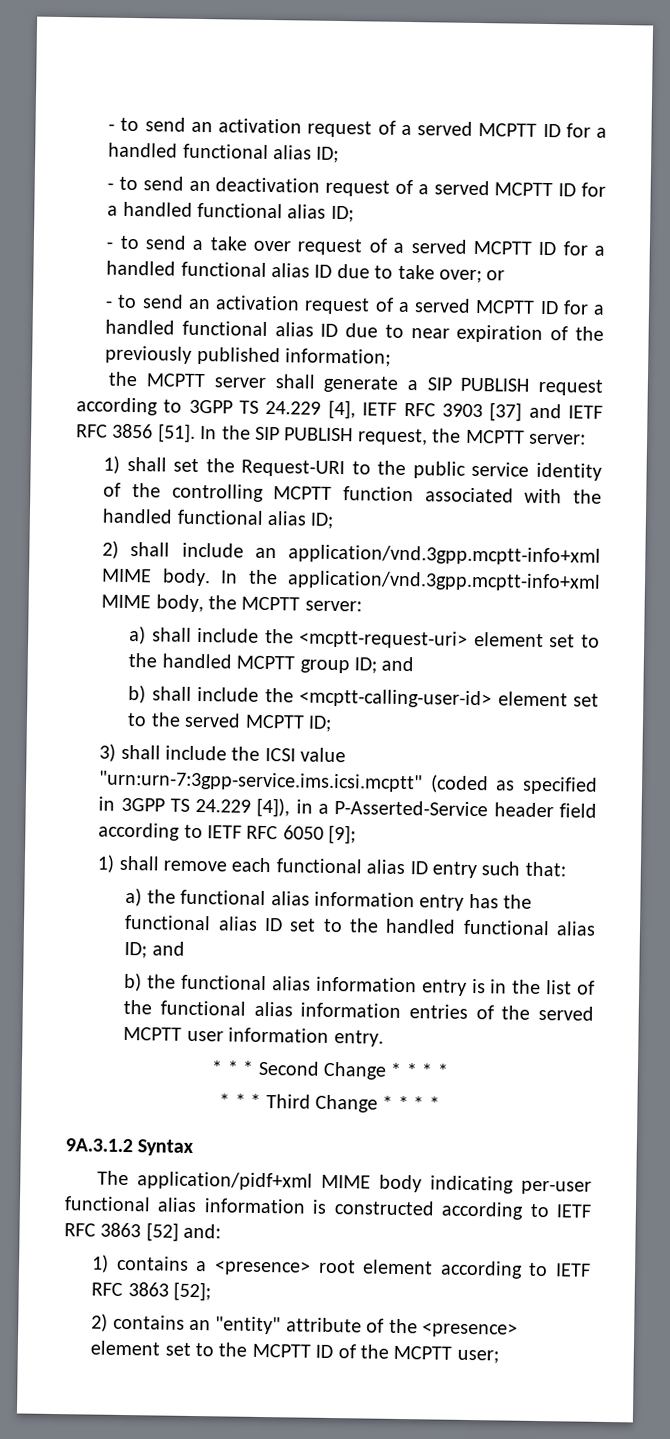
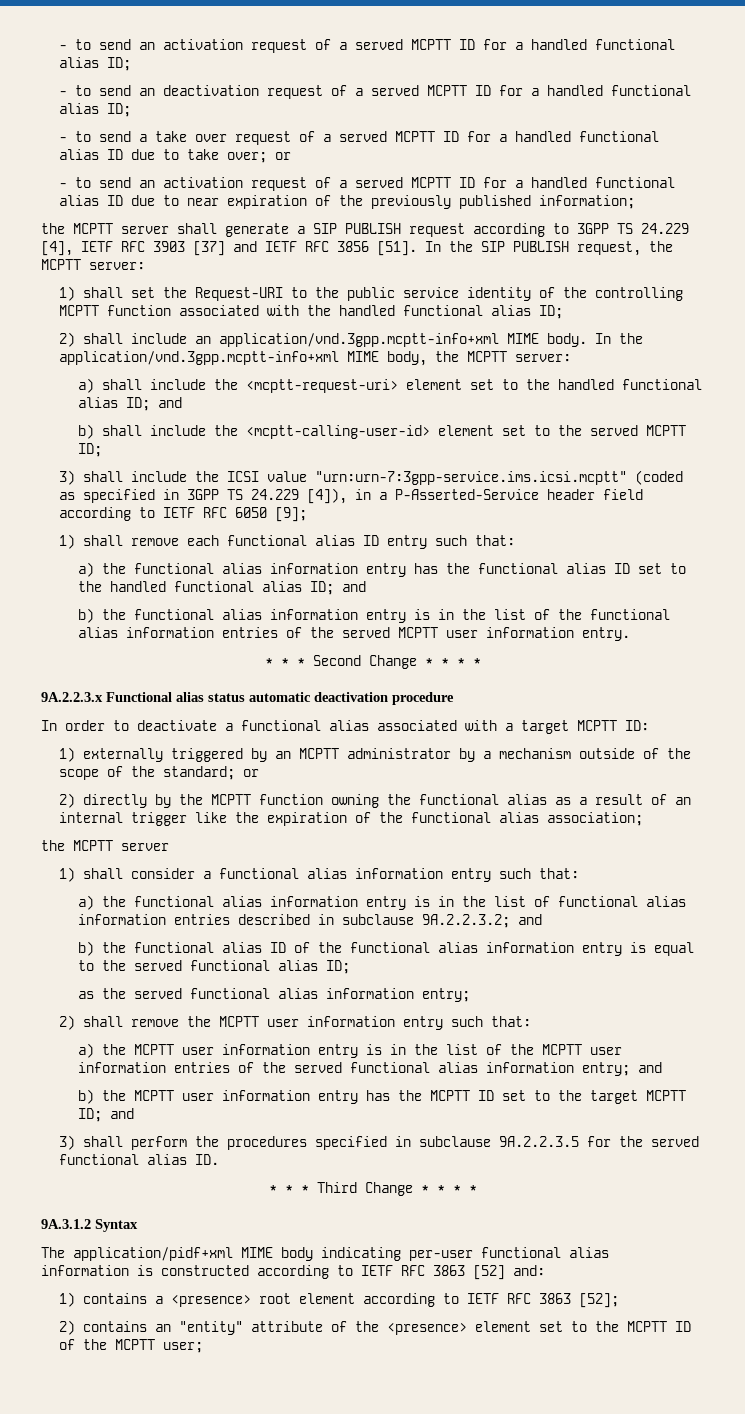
- a) shall include the <mcptt-request-uri> element set to the handled MCPTT group ID; and
+ a) shall include the <mcptt-request-uri> element set to the handled functional alias ID; and
+ 9A.2.2.3.x Functional alias status automatic deactivation procedure
+ In order to deactivate a functional alias associated with a target MCPTT ID:
+ 1) externally triggered by an MCPTT administrator by a mechanism outside of the scope of the standard; or
+ 2) directly by the MCPTT function owning the functional alias as a result of an internal trigger like the expiration of the functional alias association;
+ the MCPTT server
+ 1) shall consider a functional alias information entry such that:
+ a) the functional alias information entry is in the list of functional alias information entries described in subclause 9A.2.2.3.2; and
+ b) the functional alias ID of the functional alias information entry is equal to the served functional alias ID;
+ as the served functional alias information entry;
+ 2) shall remove the MCPTT user information entry such that:
+ a) the MCPTT user information entry is in the list of the MCPTT user information entries of the served functional alias information entry; and
+ b) the MCPTT user information entry has the MCPTT ID set to the target MCPTT ID; and
+ 3) shall perform the procedures specified in subclause 9A.2.2.3.5 for the served functional alias ID.

